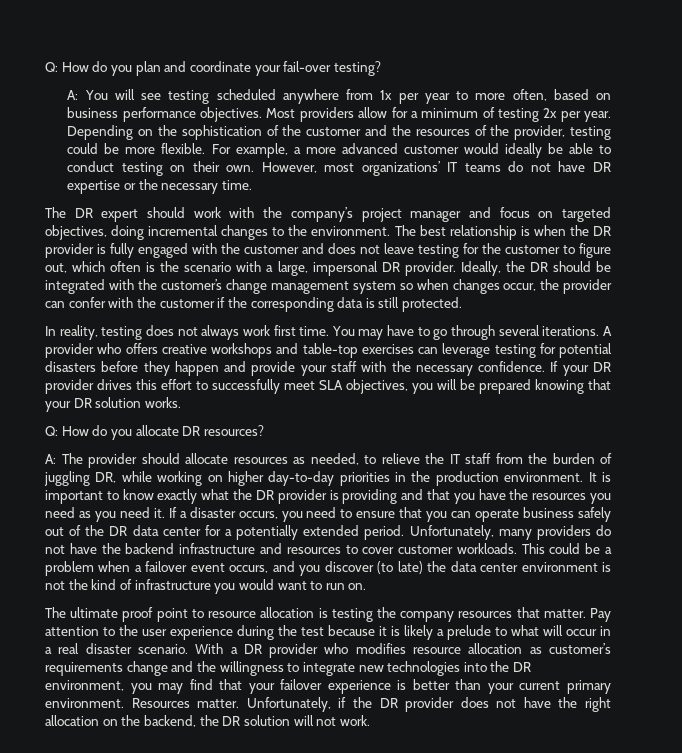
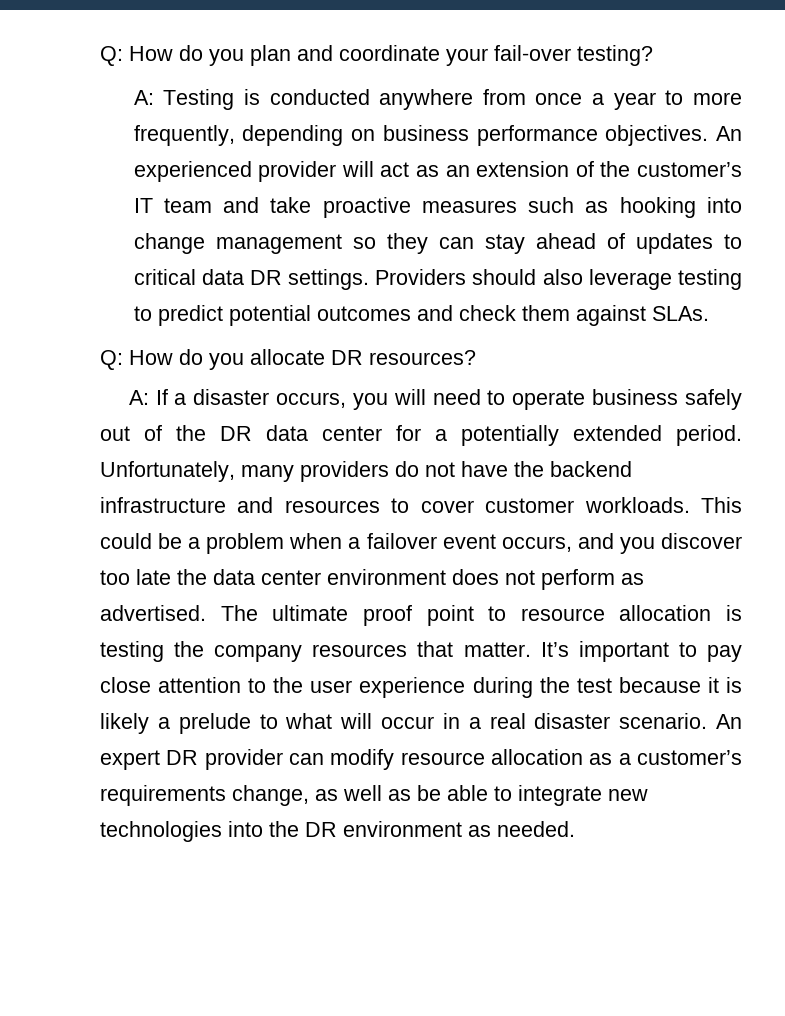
- A: You will see testing scheduled anywhere from 1x per year to more often, based on business performance objectives.
+ A: Testing is conducted anywhere from once a year to more frequently, depending on business performance objectives.
- Most providers allow for a minimum of testing 2x per year. Depending on the sophistication of the customer and the resources of the provider, testing could be more flexible. For example, a more advanced customer would ideally be able to conduct testing on their own. However, most organizations’ IT teams do not have DR expertise or the necessary time.
- The DR expert should work with the company’s project manager and focus on targeted objectives, doing incremental changes to the environment. The best relationship is when the DR provider is fully engaged with the customer and does not leave testing for the customer to figure out, which often is the scenario with a large, impersonal DR provider. Ideally, the DR should be integrated with the customer’s change management system so when changes occur, the provider can confer with the customer if the corresponding data is still protected.
- In reality, testing does not always work first time. You may have to go through several iterations. A provider who offers creative workshops and table-top exercises can leverage testing for potential disasters before they happen and provide your staff with the necessary confidence. If your DR provider drives this effort to successfully meet SLA objectives, you will be prepared knowing that your DR solution works.
+ An experienced provider will act as an extension of the customer’s IT team and take proactive measures such as hooking into change management so they can stay ahead of updates to critical data DR settings. Providers should also leverage testing to predict potential outcomes and check them against SLAs.
- A: The provider should allocate resources as needed, to relieve the IT staff from the burden of juggling DR, while working on higher day-to-day priorities in the production environment. It is important to know exactly what the DR provider is providing and that you have the resources you need as you need it. If a disaster occurs, you need to ensure that you can operate business safely out of the DR data center for a potentially extended period.
+ A: If a disaster occurs, you will need to operate business safely out of the DR data center for a potentially extended period.
- This could be a problem when a failover event occurs, and you discover (to late) the data center environment is not the kind of infrastructure you would want to run on.
- The ultimate proof point to resource allocation is testing the company resources that matter.
+ This could be a problem when a failover event occurs, and you discover too late the data center environment does not perform as advertised. The ultimate proof point to resource allocation is testing the company resources that matter.
- Pay attention to the user experience during the test because it is likely a prelude to what will occur in a real disaster scenario.
+ It’s important to pay close attention to the user experience during the test because it is likely a prelude to what will occur in a real disaster scenario.
- With a DR provider who modifies resource allocation as customer’s requirements change and the willingness to integrate new technologies into the DR environment, you may find that your failover experience is better than your current primary environment. Resources matter. Unfortunately, if the DR provider does not have the right allocation on the backend, the DR solution will not work.
+ An expert DR provider can modify resource allocation as a customer’s requirements change, as well as be able to integrate new technologies into the DR environment as needed.

